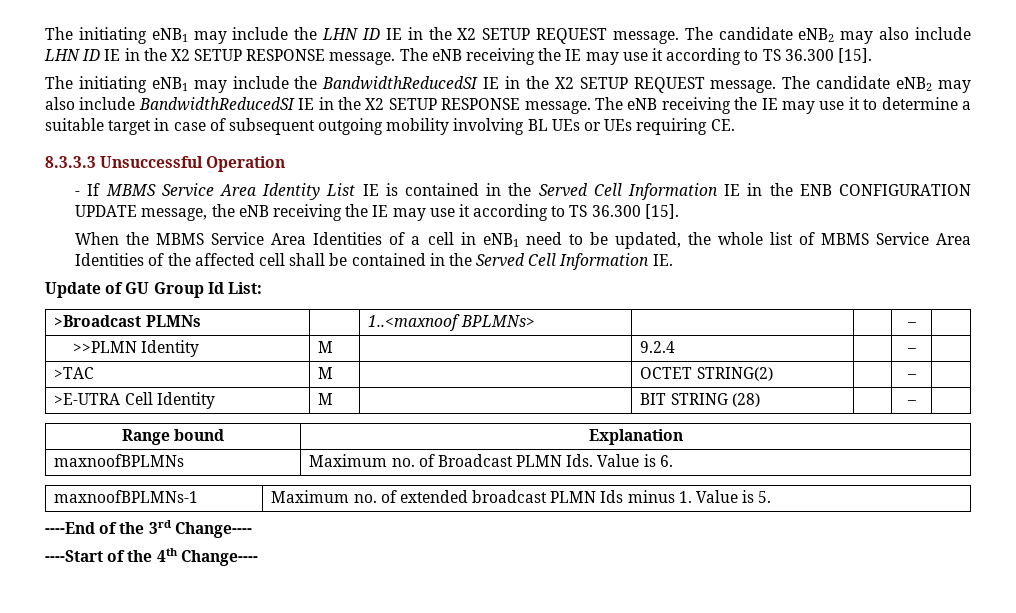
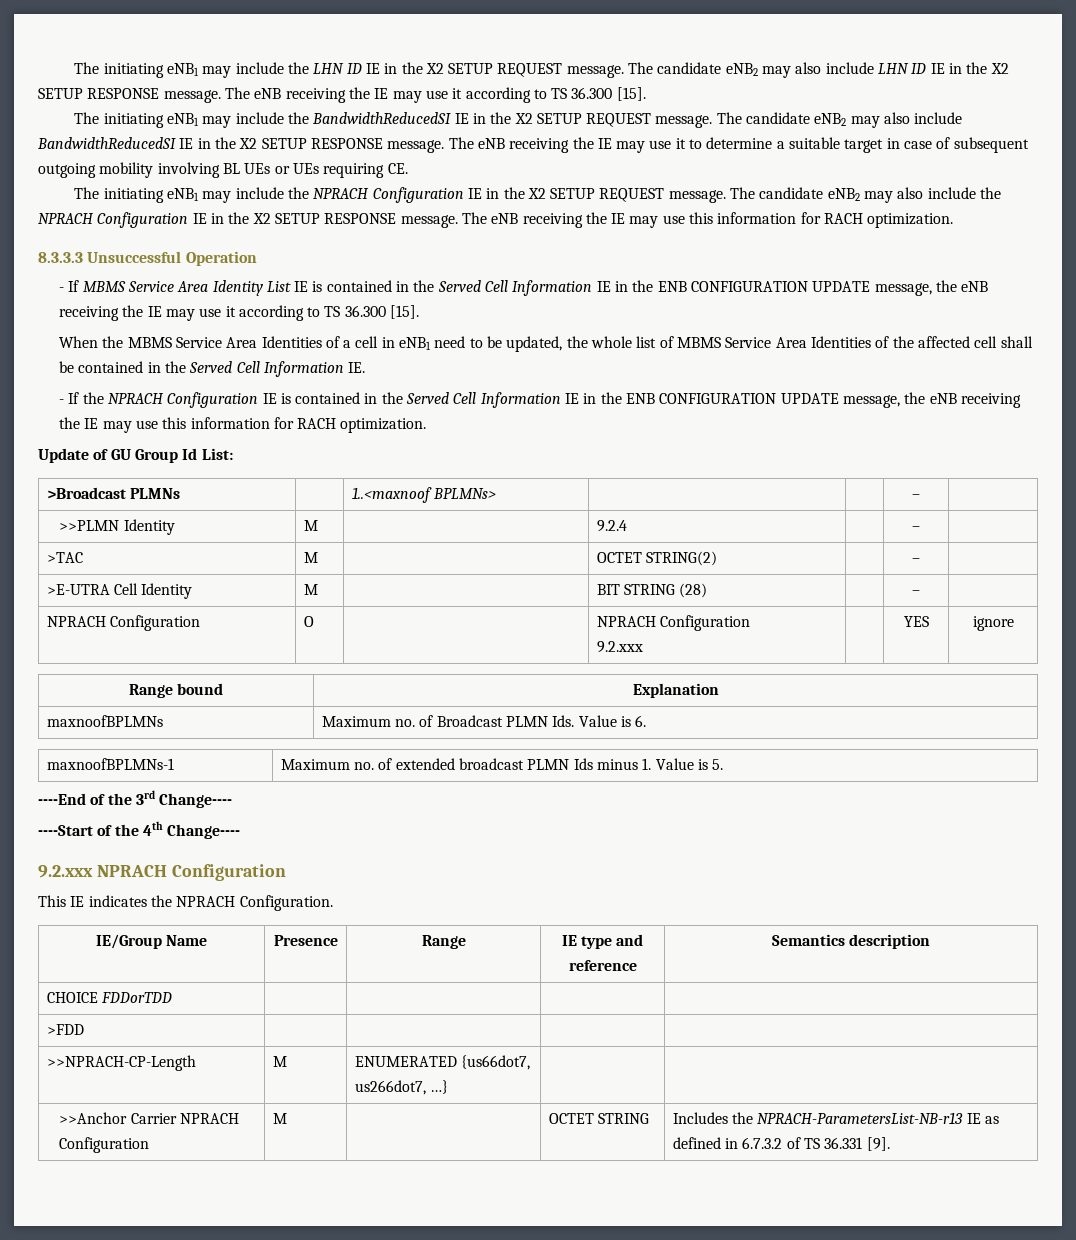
+ The initiating eNB1 may include the NPRACH Configuration IE in the X2 SETUP REQUEST message. The candidate eNB2 may also include the NPRACH Configuration IE in the X2 SETUP RESPONSE message. The eNB receiving the IE may use this information for RACH optimization.
+ - If the NPRACH Configuration IE is contained in the Served Cell Information IE in the ENB CONFIGURATION UPDATE message, the eNB receiving the IE may use this information for RACH optimization.
+ NPRACH Configuration | O | | NPRACH Configuration
+ 9.2.xxx | | YES | ignore
+ 9.2.xxx NPRACH Configuration
+ This IE indicates the NPRACH Configuration.
+ IE/Group Name | Presence | Range | IE type and reference | Semantics description
+ CHOICE FDDorTDD | | | |
+ >FDD | | | |
+ >>NPRACH-CP-Length | M | ENUMERATED {us66dot7, us266dot7, …} | |
+ >>Anchor Carrier NPRACH Configuration | M | | OCTET STRING | Includes the NPRACH-ParametersList-NB-r13 IE as defined in 6.7.3.2 of TS 36.331 [9].

